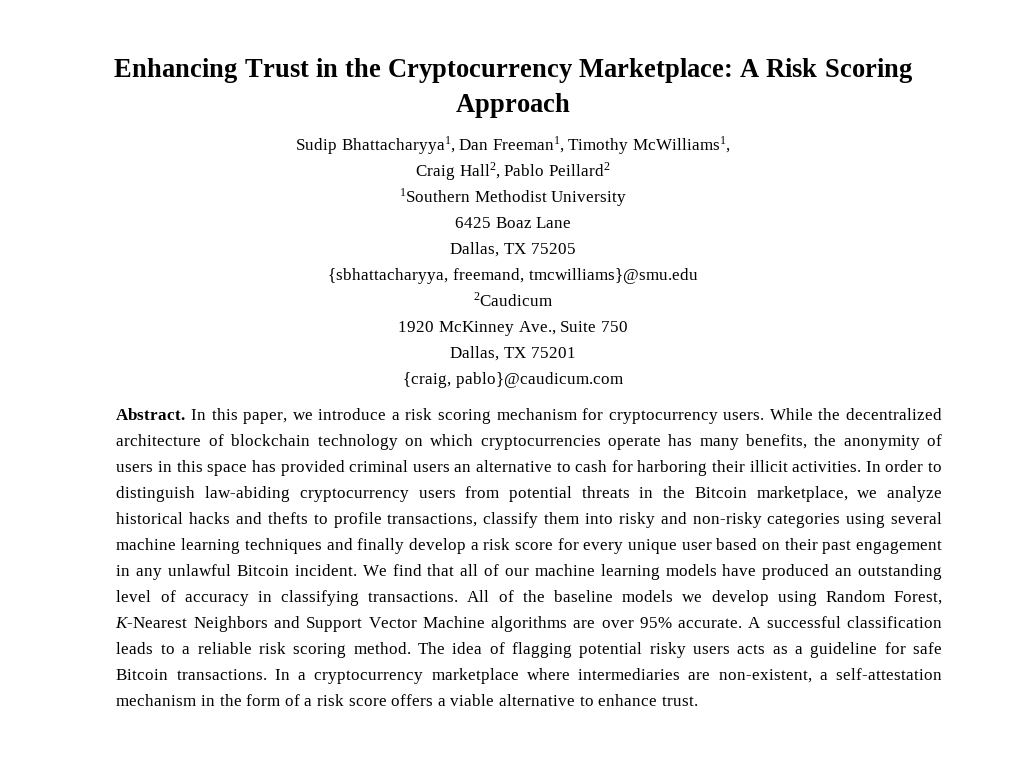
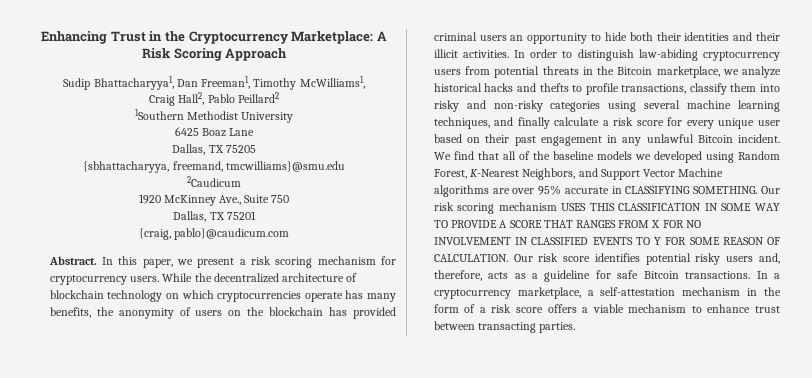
- In this paper, we introduce a risk scoring mechanism for cryptocurrency users.
+ In this paper, we present a risk scoring mechanism for cryptocurrency users.
- While the decentralized architecture of blockchain technology on which cryptocurrencies operate has many benefits, the anonymity of users in this space has provided criminal users an alternative to cash for harboring their illicit activities.
+ While the decentralized architecture of blockchain technology on which cryptocurrencies operate has many benefits, the anonymity of users on the blockchain has provided criminal users an opportunity to hide both their identities and their illicit activities.
- In order to distinguish law-abiding cryptocurrency users from potential threats in the Bitcoin marketplace, we analyze historical hacks and thefts to profile transactions, classify them into risky and non-risky categories using several machine learning techniques and finally develop a risk score for every unique user based on their past engagement in any unlawful Bitcoin incident.
+ In order to distinguish law-abiding cryptocurrency users from potential threats in the Bitcoin marketplace, we analyze historical hacks and thefts to profile transactions, classify them into risky and non-risky categories using several machine learning techniques, and finally calculate a risk score for every unique user based on their past engagement in any unlawful Bitcoin incident.
- We find that all of our machine learning models have produced an outstanding level of accuracy in classifying transactions. All of the baseline models we develop using Random Forest, K-Nearest Neighbors and Support Vector Machine algorithms are over 95% accurate. A successful classification leads to a reliable risk scoring method. The idea of flagging potential risky users acts as a guideline for safe Bitcoin transactions.
+ We find that all of the baseline models we developed using Random Forest, K-Nearest Neighbors, and Support Vector Machine algorithms are over 95% accurate in CLASSIFYING SOMETHING. Our risk scoring mechanism USES THIS CLASSIFICATION IN SOME WAY TO PROVIDE A SCORE THAT RANGES FROM X FOR NO INVOLVEMENT IN CLASSIFIED EVENTS TO Y FOR SOME REASON OF CALCULATION. Our risk score identifies potential risky users and, therefore, acts as a guideline for safe Bitcoin transactions.
- In a cryptocurrency marketplace where intermediaries are non-existent, a self-attestation mechanism in the form of a risk score offers a viable alternative to enhance trust.
+ In a cryptocurrency marketplace, a self-attestation mechanism in the form of a risk score offers a viable mechanism to enhance trust between transacting parties.

